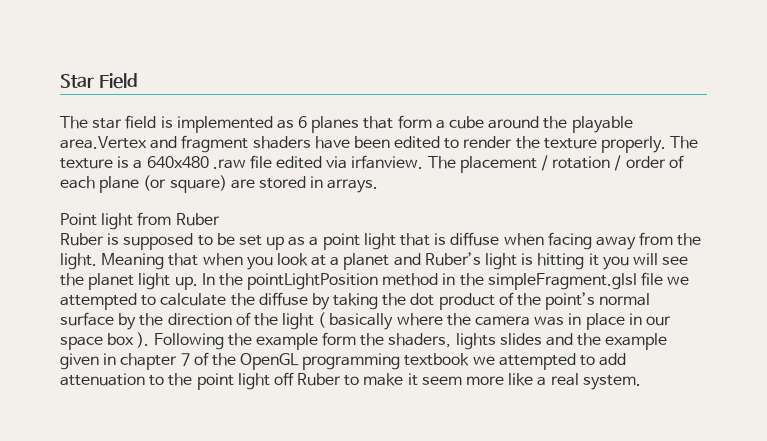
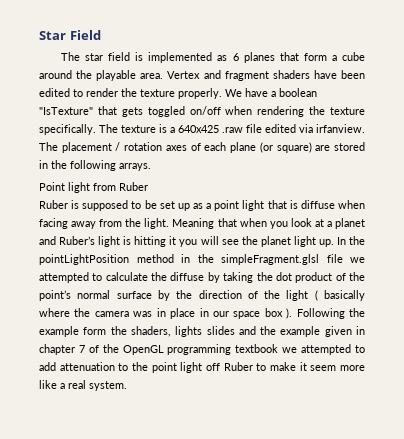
- The star field is implemented as 6 planes that form a cube around the playable area.Vertex and fragment shaders have been edited to render the texture properly.
+ The star field is implemented as 6 planes that form a cube around the playable area. Vertex and fragment shaders have been edited to render the texture properly.
+ We have a boolean "IsTexture" that gets toggled on/off when rendering the texture specifically.
- The texture is a 640x480 .raw file edited via irfanview.
+ The texture is a 640x425 .raw file edited via irfanview.
- The placement / rotation / order of each plane (or square) are stored in arrays.
+ The placement / rotation axes of each plane (or square) are stored in the following arrays.

